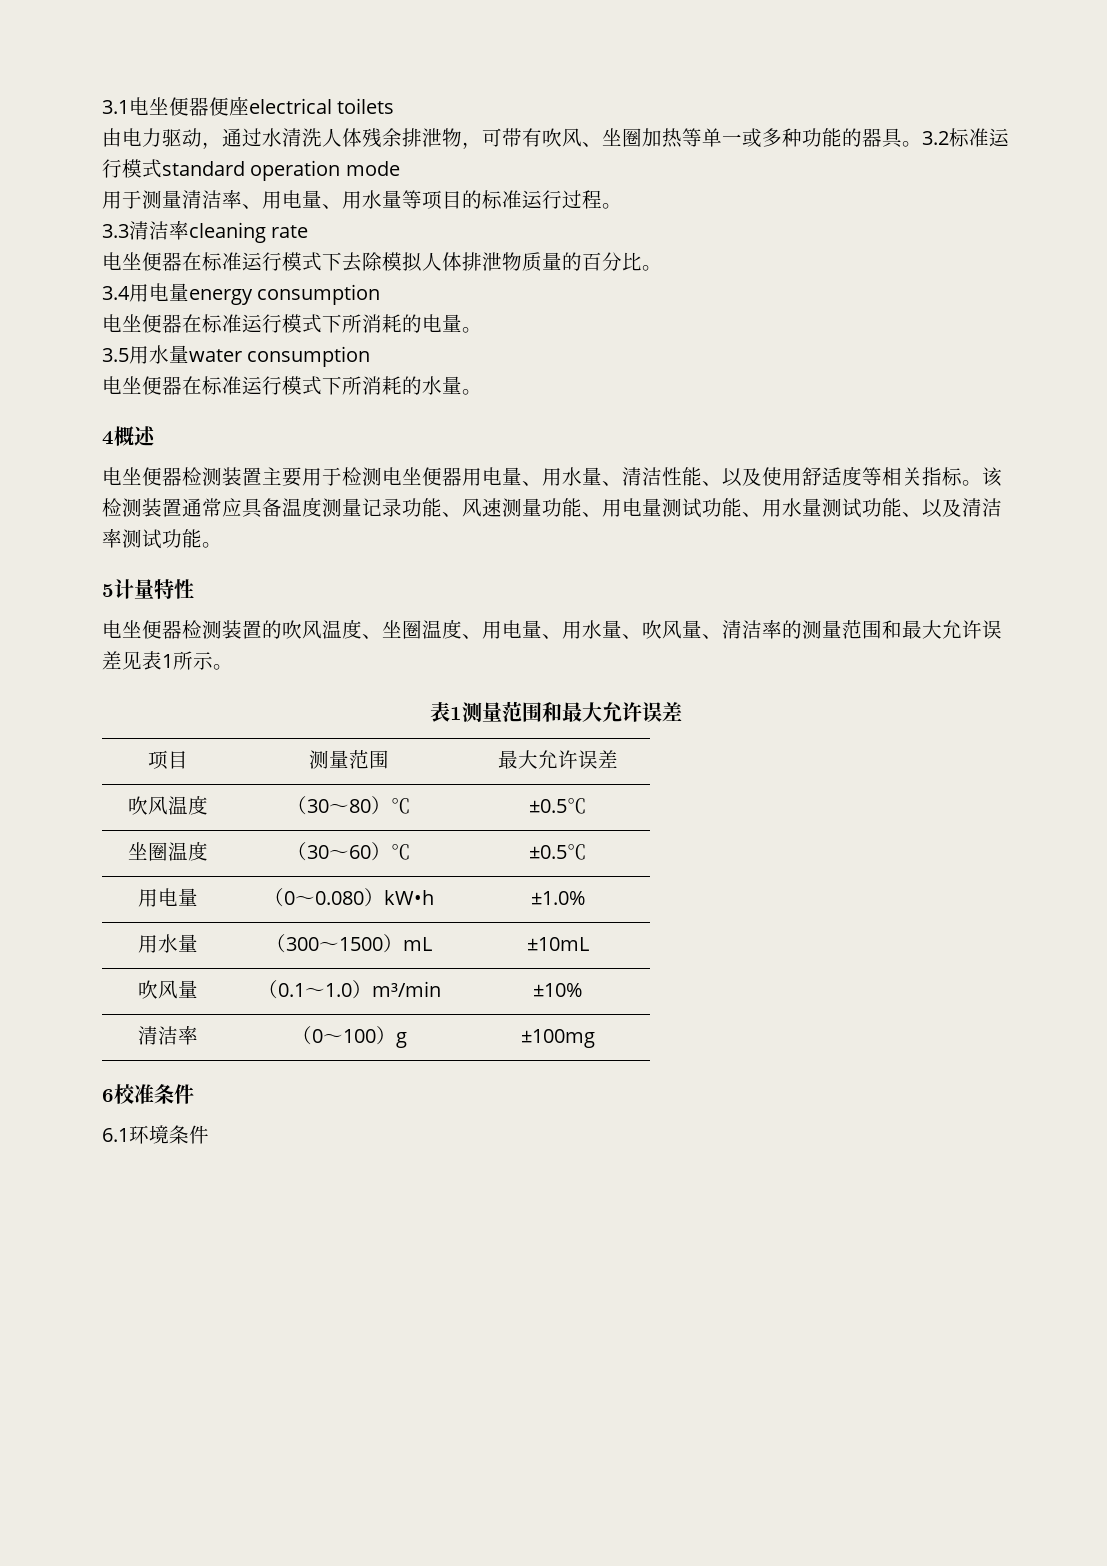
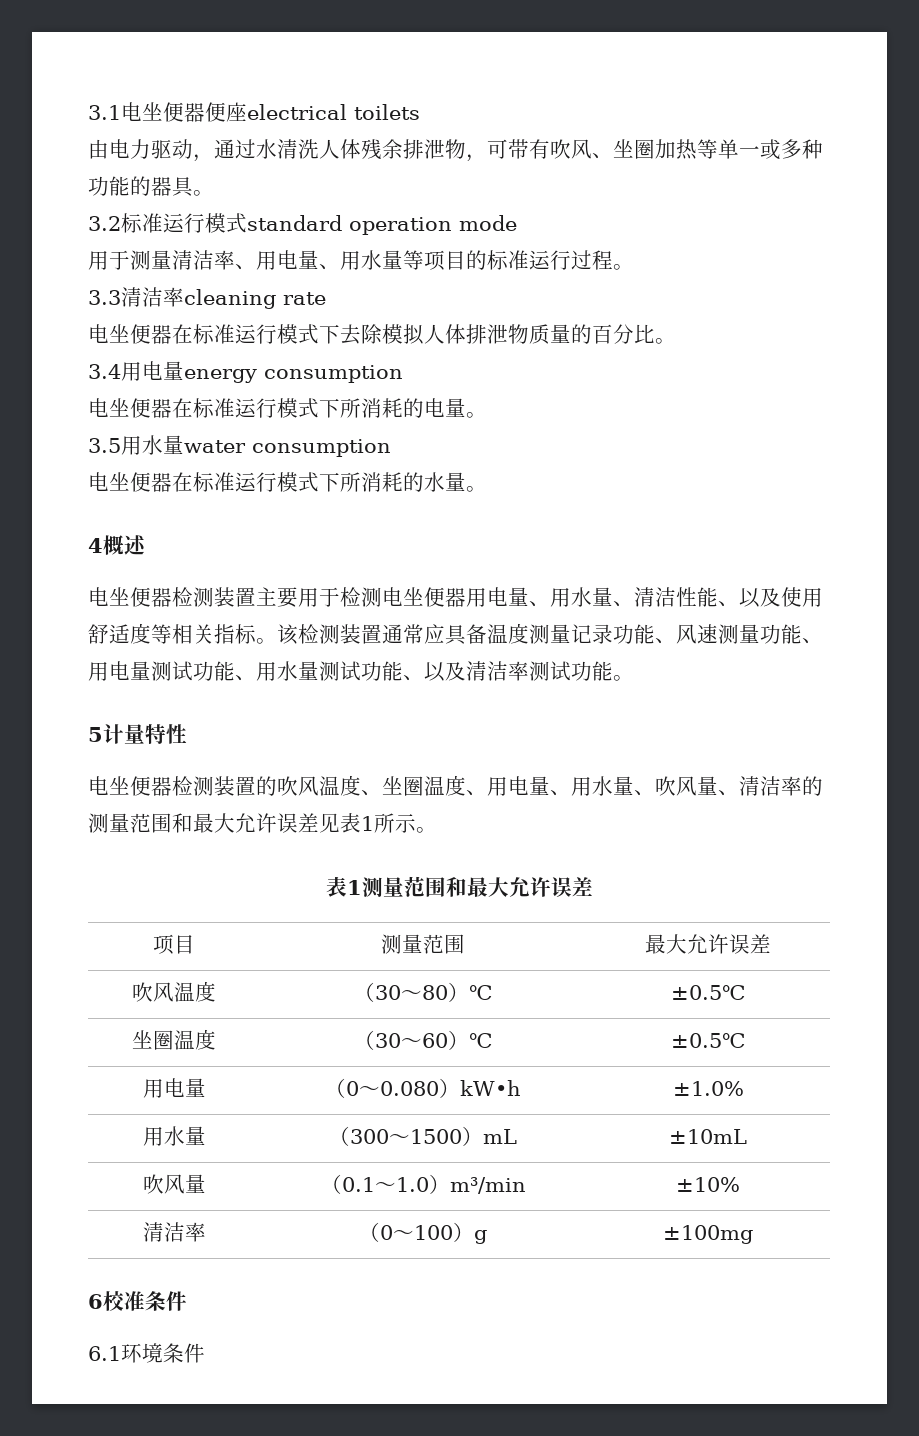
- 由电力驱动，通过水清洗人体残余排泄物，可带有吹风、坐圈加热等单一或多种功能的器具。3.2标准运行模式standard operation mode
+ 由电力驱动，通过水清洗人体残余排泄物，可带有吹风、坐圈加热等单一或多种功能的器具。
+ 3.2标准运行模式standard operation mode

